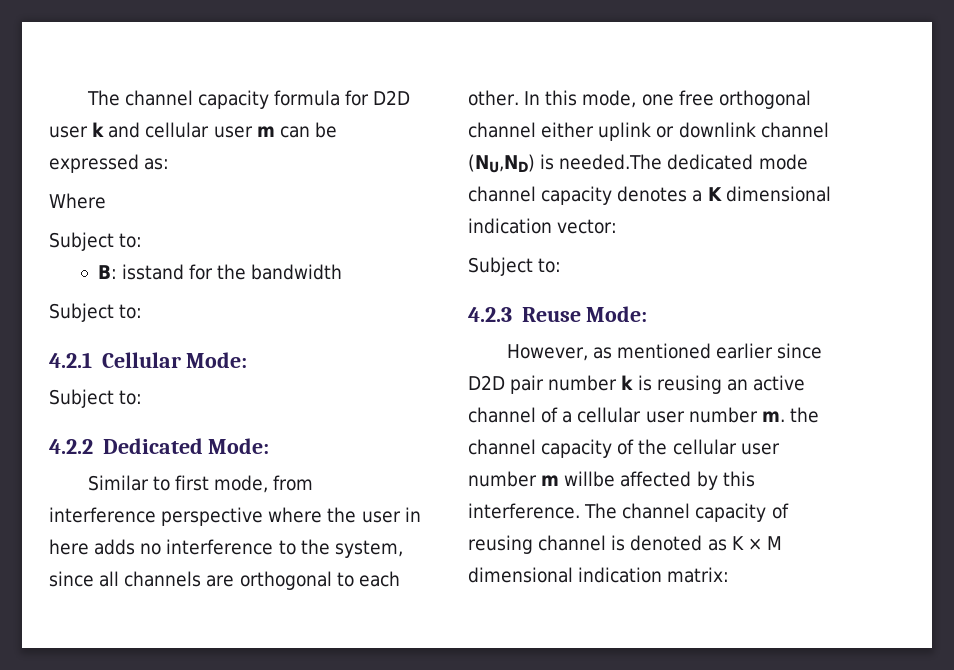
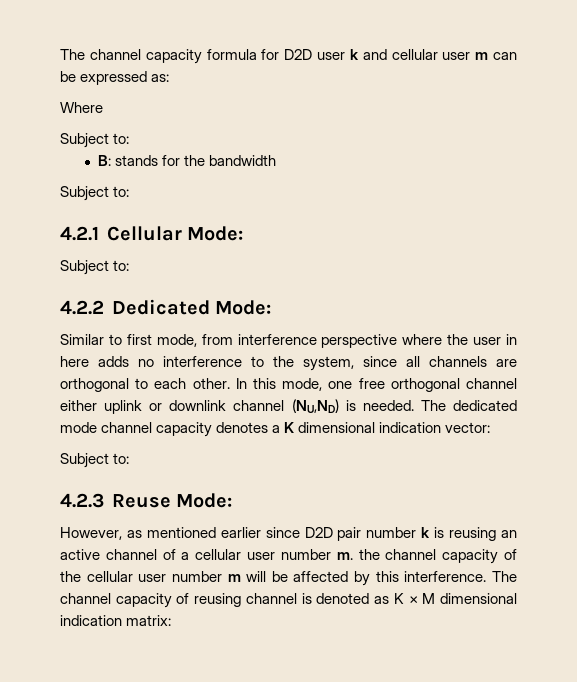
- B: isstand for the bandwidth
+ B: stands for the bandwidth
- In this mode, one free orthogonal channel either uplink or downlink channel (NU,ND) is needed.The dedicated mode channel capacity denotes a K dimensional indication vector:
+ In this mode, one free orthogonal channel either uplink or downlink channel (NU,ND) is needed. The dedicated mode channel capacity denotes a K dimensional indication vector:
- However, as mentioned earlier since D2D pair number k is reusing an active channel of a cellular user number m. the channel capacity of the cellular user number m willbe affected by this interference.
+ However, as mentioned earlier since D2D pair number k is reusing an active channel of a cellular user number m. the channel capacity of the cellular user number m will be affected by this interference.

